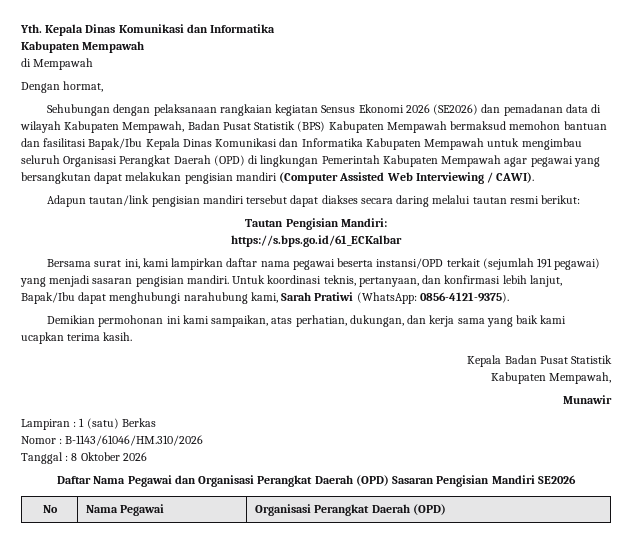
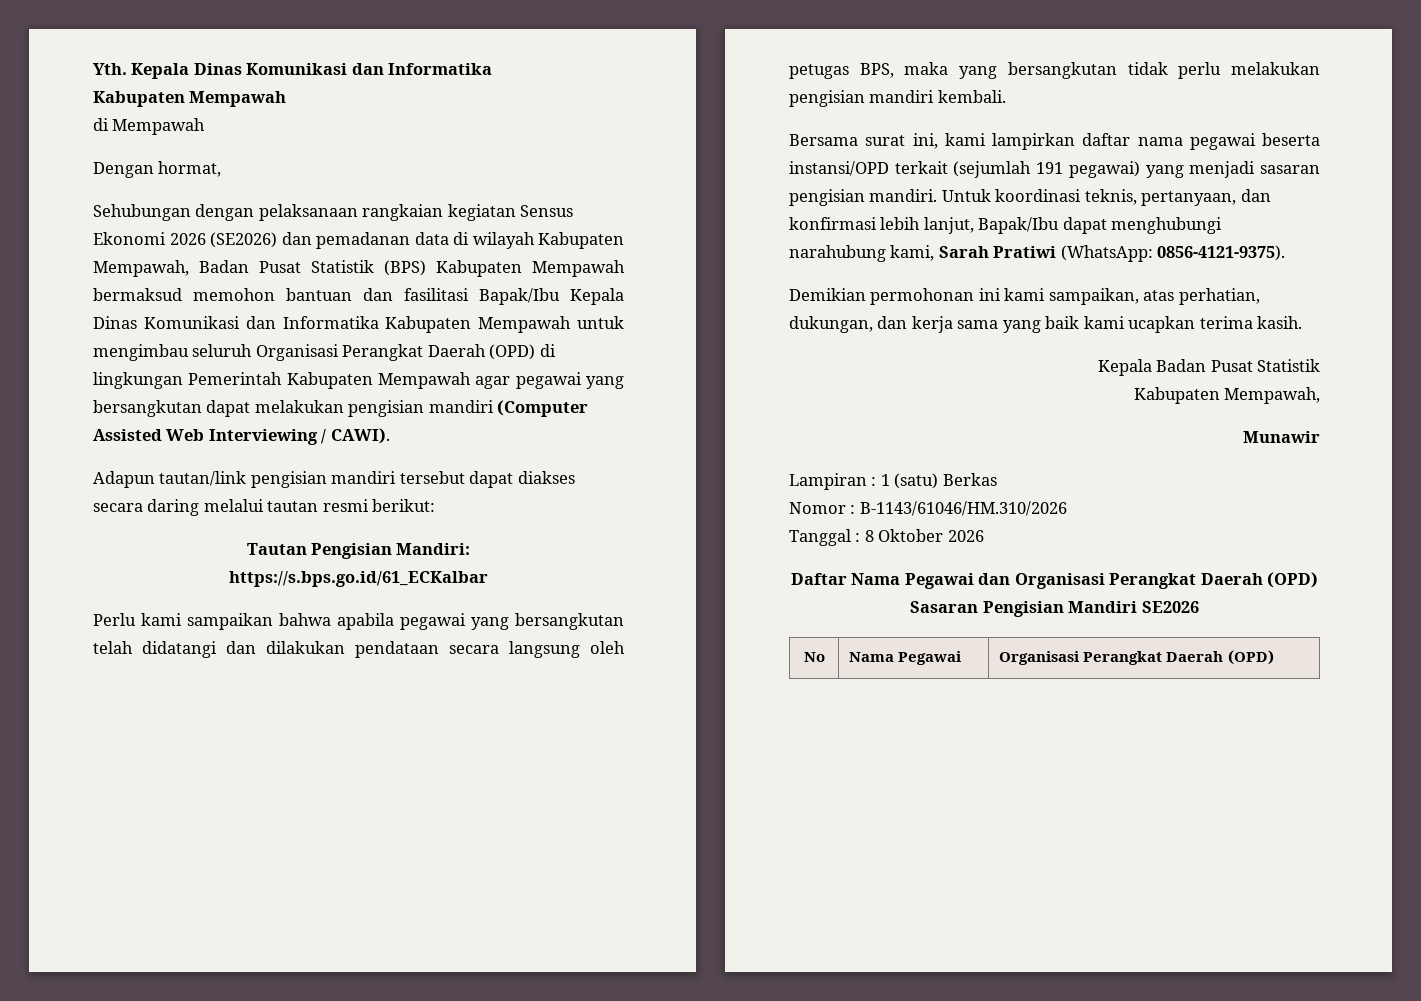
+ Perlu kami sampaikan bahwa apabila pegawai yang bersangkutan telah didatangi dan dilakukan pendataan secara langsung oleh petugas BPS, maka yang bersangkutan tidak perlu melakukan pengisian mandiri kembali.

